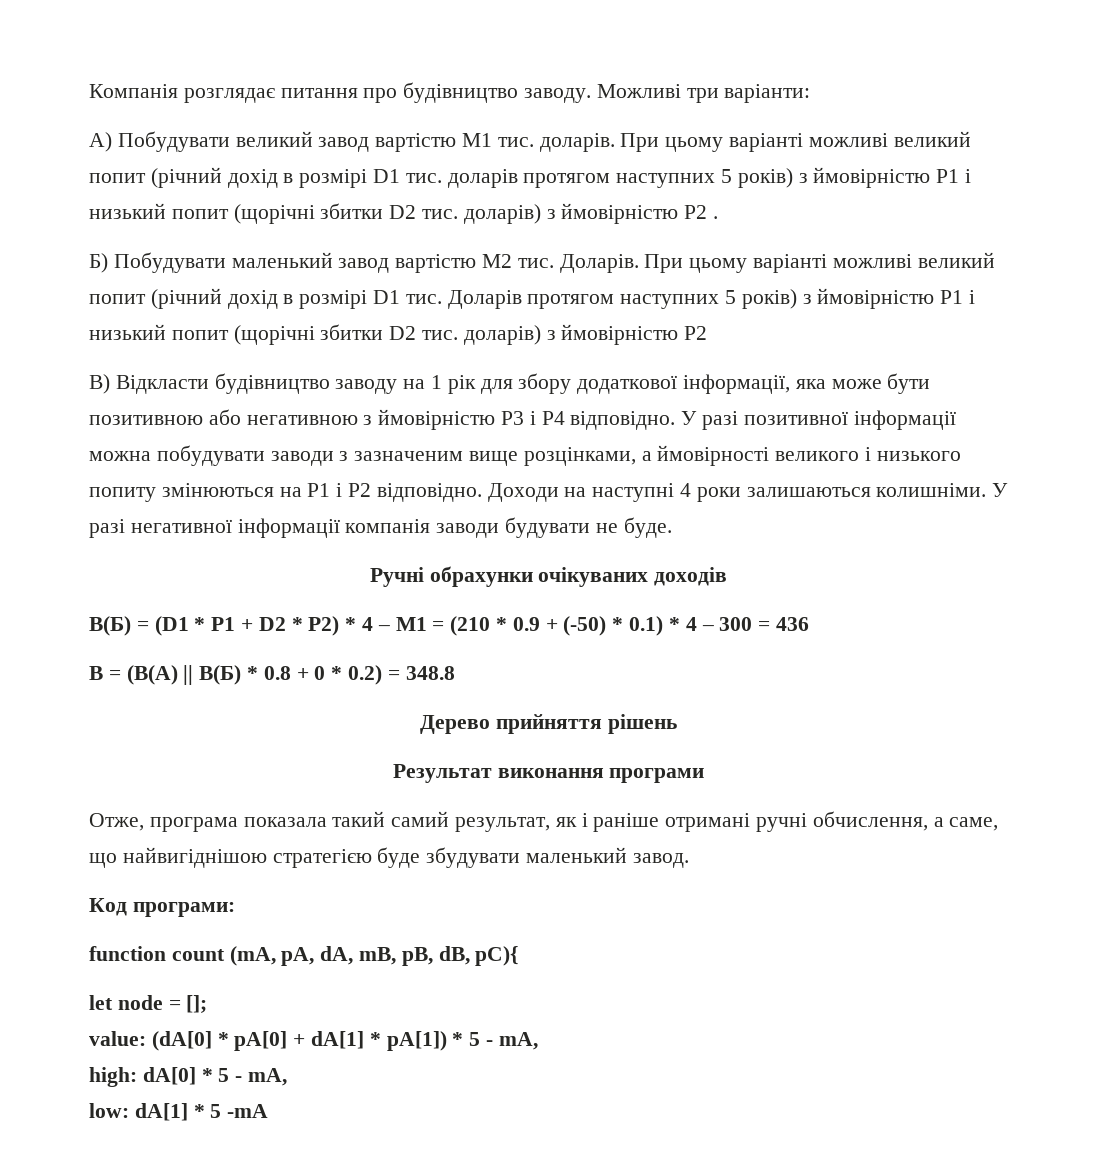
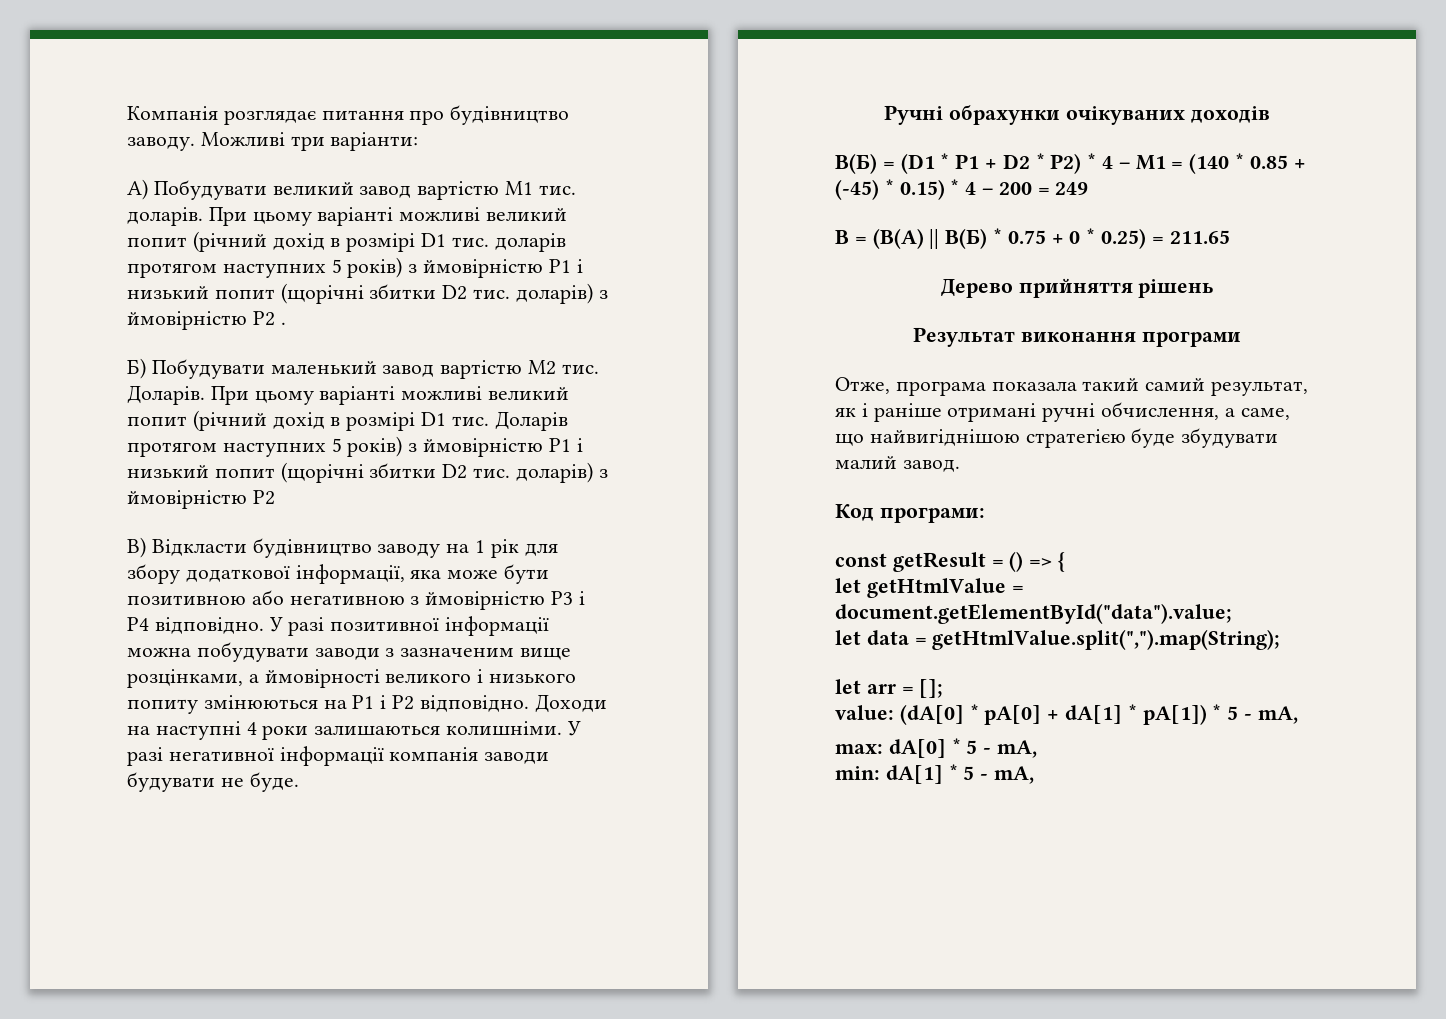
- В(Б) = (D1 * P1 + D2 * P2) * 4 – M1 = (210 * 0.9 + (-50) * 0.1) * 4 – 300 = 436
+ В(Б) = (D1 * P1 + D2 * P2) * 4 – M1 = (140 * 0.85 + (-45) * 0.15) * 4 – 200 = 249
- В = (В(А) || В(Б) * 0.8 + 0 * 0.2) = 348.8
+ В = (В(А) || В(Б) * 0.75 + 0 * 0.25) = 211.65
- Отже, програма показала такий самий результат, як і раніше отримані ручні обчислення, а саме, що найвигіднішою стратегією буде збудувати маленький завод.
+ Отже, програма показала такий самий результат, як і раніше отримані ручні обчислення, а саме, що найвигіднішою стратегією буде збудувати малий завод.
- function count (mA, pA, dA, mB, pB, dB, pC){
- let node = [];
+ const getResult = () => {
+ let getHtmlValue = document.getElementById("data").value;
+ let data = getHtmlValue.split(",").map(String);
+ let arr = [];
- high: dA[0] * 5 - mA,
+ max: dA[0] * 5 - mA,
- low: dA[1] * 5 -mA
+ min: dA[1] * 5 - mA,

